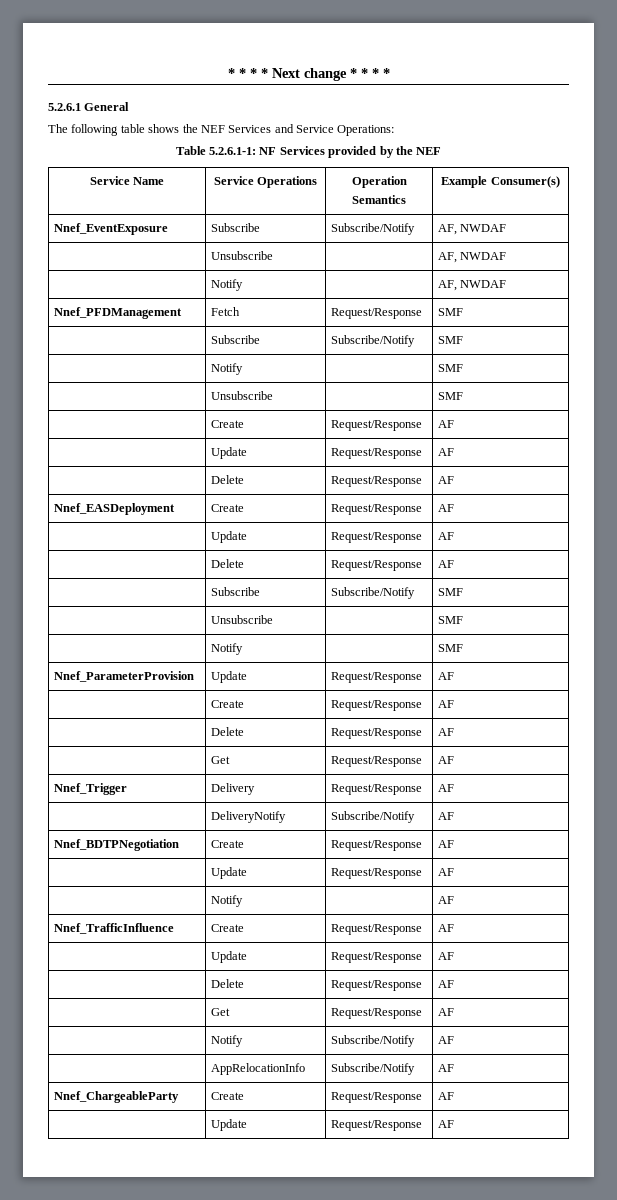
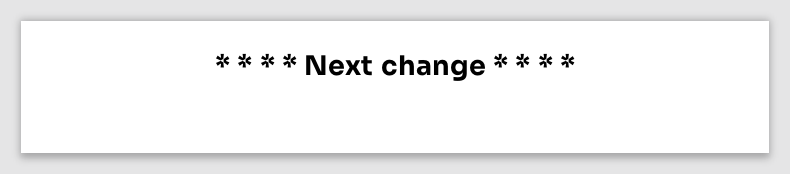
- 5.2.6.1 General
- The following table shows the NEF Services and Service Operations:
- Table 5.2.6.1-1: NF Services provided by the NEF
- Service Name | Service Operations | Operation
- Semantics | Example Consumer(s)
- Nnef_EventExposure | Subscribe | Subscribe/Notify | AF, NWDAF
- | Unsubscribe | | AF, NWDAF
- | Notify | | AF, NWDAF
- Nnef_PFDManagement | Fetch | Request/Response | SMF
- | Subscribe | Subscribe/Notify | SMF
- | Notify | | SMF
- | Unsubscribe | | SMF
- | Create | Request/Response | AF
- | Update | Request/Response | AF
- | Delete | Request/Response | AF
- Nnef_EASDeployment | Create | Request/Response | AF
- | Update | Request/Response | AF
- | Delete | Request/Response | AF
- | Subscribe | Subscribe/Notify | SMF
- | Unsubscribe | | SMF
- | Notify | | SMF
- Nnef_ParameterProvision | Update | Request/Response | AF
- | Create | Request/Response | AF
- | Delete | Request/Response | AF
- | Get | Request/Response | AF
- Nnef_Trigger | Delivery | Request/Response | AF
- | DeliveryNotify | Subscribe/Notify | AF
- Nnef_BDTPNegotiation | Create | Request/Response | AF
- | Update | Request/Response | AF
- | Notify | | AF
- Nnef_TrafficInfluence | Create | Request/Response | AF
- | Update | Request/Response | AF
- | Delete | Request/Response | AF
- | Get | Request/Response | AF
- | Notify | Subscribe/Notify | AF
- | AppRelocationInfo | Subscribe/Notify | AF
- Nnef_ChargeableParty | Create | Request/Response | AF
- | Update | Request/Response | AF

